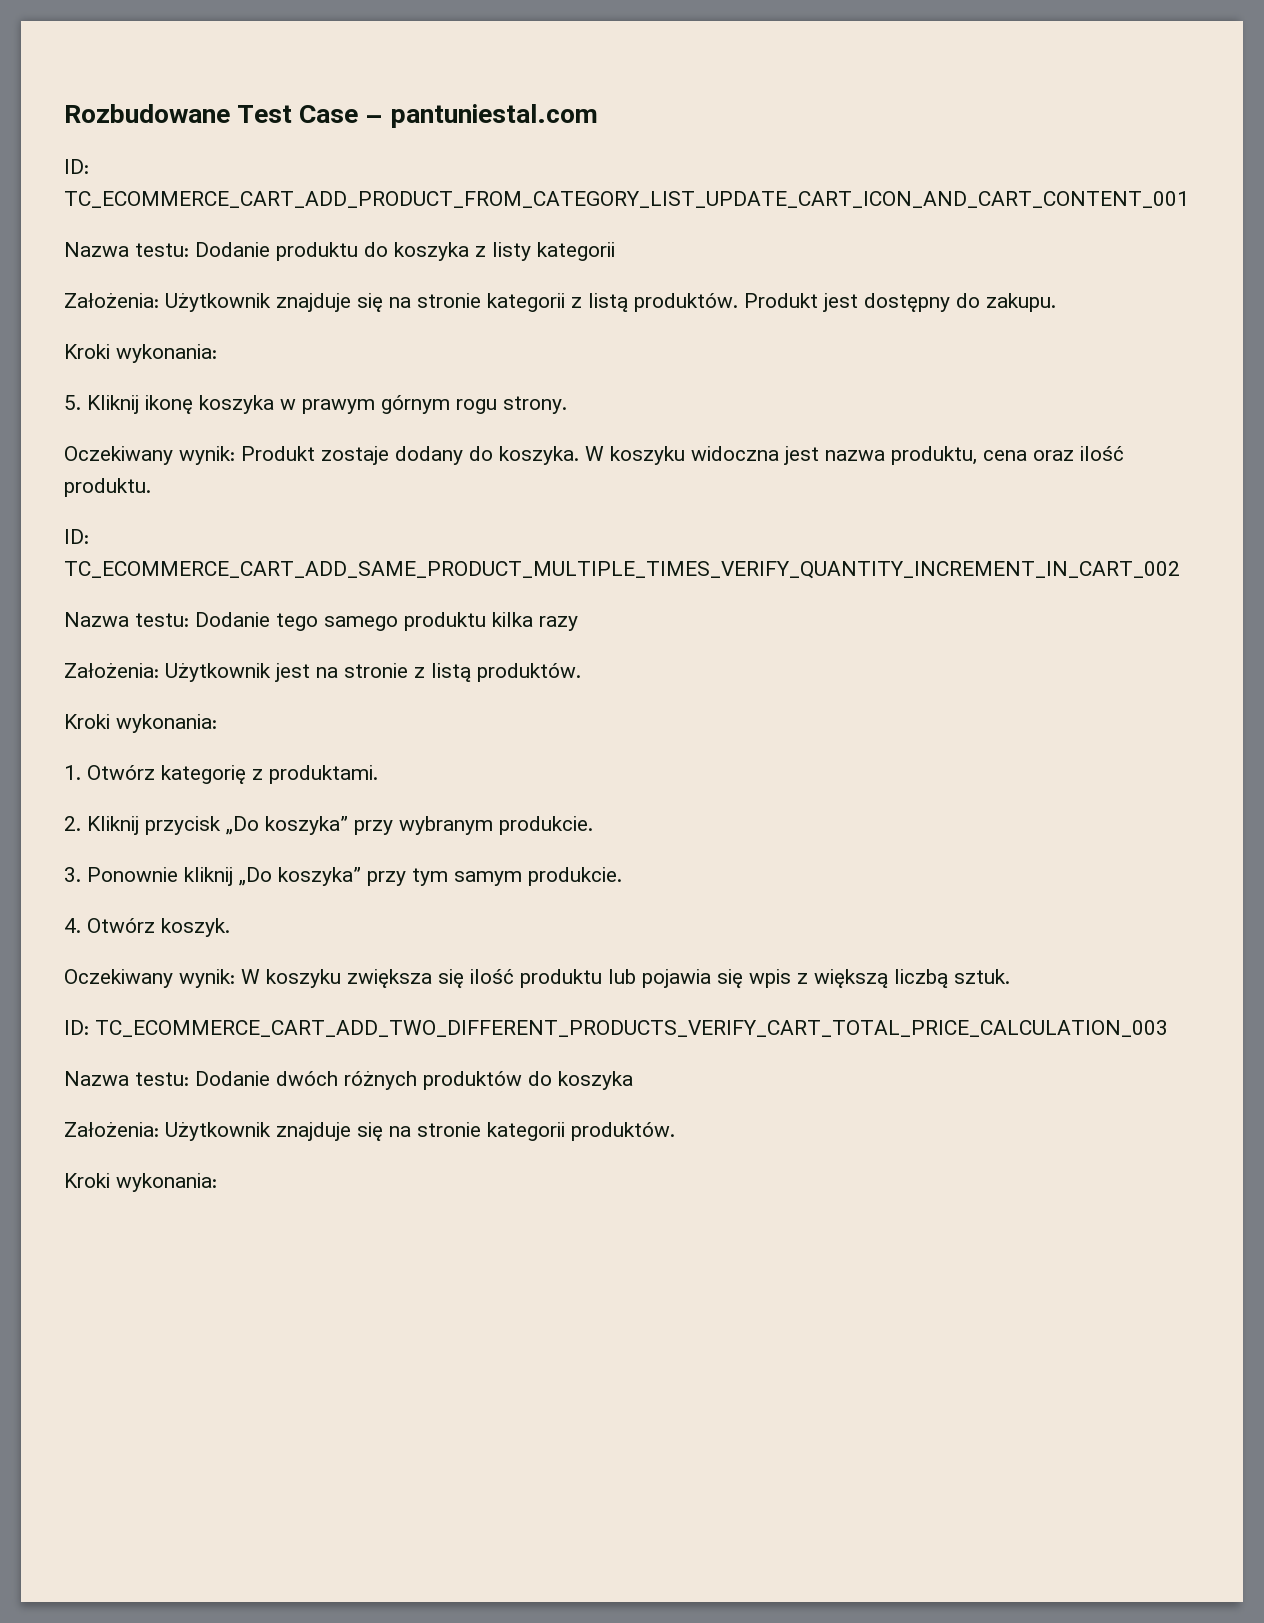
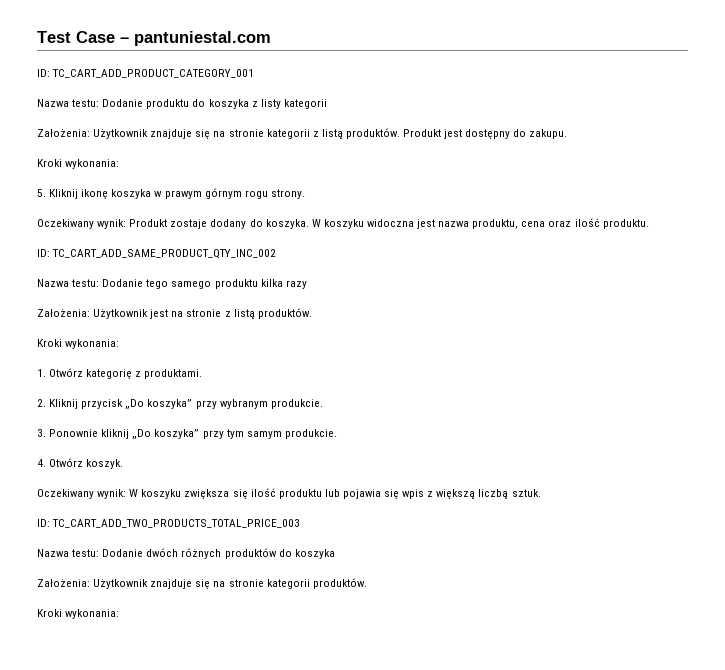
- Rozbudowane Test Case – pantuniestal.com
+ Test Case – pantuniestal.com
- ID: TC_ECOMMERCE_CART_ADD_PRODUCT_FROM_CATEGORY_LIST_UPDATE_CART_ICON_AND_CART_CONTENT_001
+ ID: TC_CART_ADD_PRODUCT_CATEGORY_001
- ID: TC_ECOMMERCE_CART_ADD_SAME_PRODUCT_MULTIPLE_TIMES_VERIFY_QUANTITY_INCREMENT_IN_CART_002
+ ID: TC_CART_ADD_SAME_PRODUCT_QTY_INC_002
- ID: TC_ECOMMERCE_CART_ADD_TWO_DIFFERENT_PRODUCTS_VERIFY_CART_TOTAL_PRICE_CALCULATION_003
+ ID: TC_CART_ADD_TWO_PRODUCTS_TOTAL_PRICE_003

